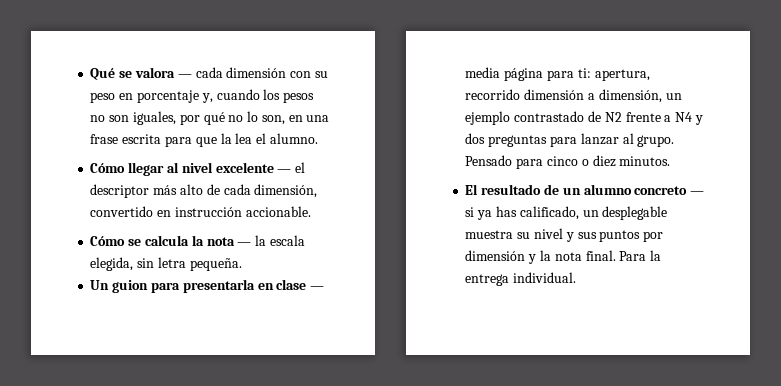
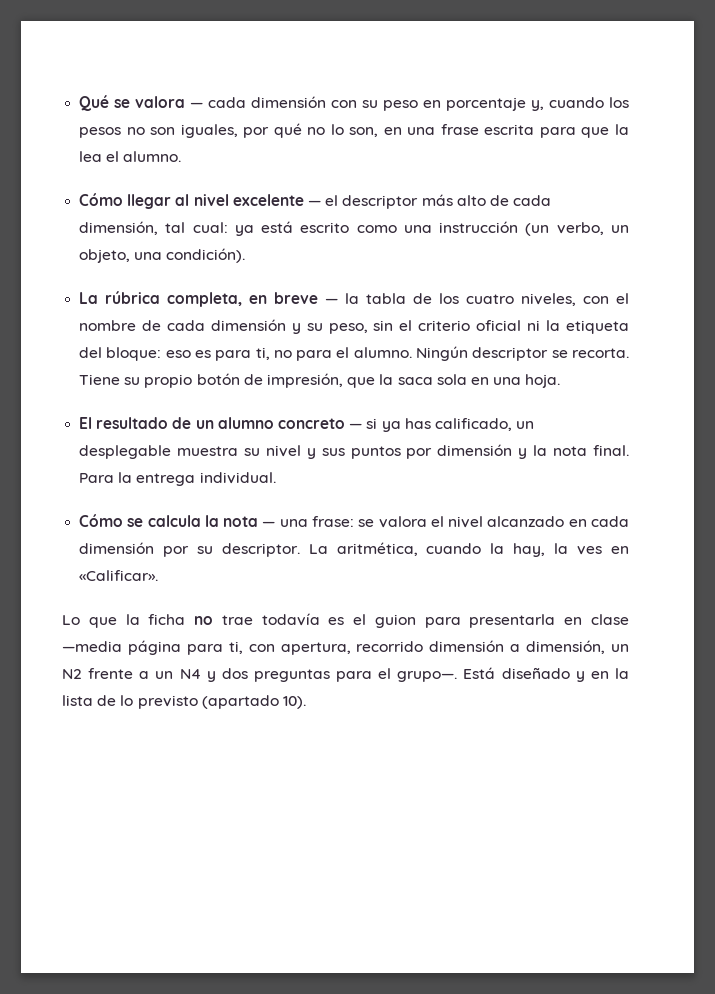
- Cómo llegar al nivel excelente — el descriptor más alto de cada dimensión, convertido en instrucción accionable.
- Cómo se calcula la nota — la escala elegida, sin letra pequeña.
- Un guion para presentarla en clase — media página para ti: apertura, recorrido dimensión a dimensión, un ejemplo contrastado de N2 frente a N4 y dos preguntas para lanzar al grupo. Pensado para cinco o diez minutos.
+ Cómo llegar al nivel excelente — el descriptor más alto de cada dimensión, tal cual: ya está escrito como una instrucción (un verbo, un objeto, una condición).
+ La rúbrica completa, en breve — la tabla de los cuatro niveles, con el nombre de cada dimensión y su peso, sin el criterio oficial ni la etiqueta del bloque: eso es para ti, no para el alumno. Ningún descriptor se recorta. Tiene su propio botón de impresión, que la saca sola en una hoja.
+ Cómo se calcula la nota — una frase: se valora el nivel alcanzado en cada dimensión por su descriptor. La aritmética, cuando la hay, la ves en «Calificar».
+ Lo que la ficha no trae todavía es el guion para presentarla en clase —media página para ti, con apertura, recorrido dimensión a dimensión, un N2 frente a un N4 y dos preguntas para el grupo—. Está diseñado y en la lista de lo previsto (apartado 10).

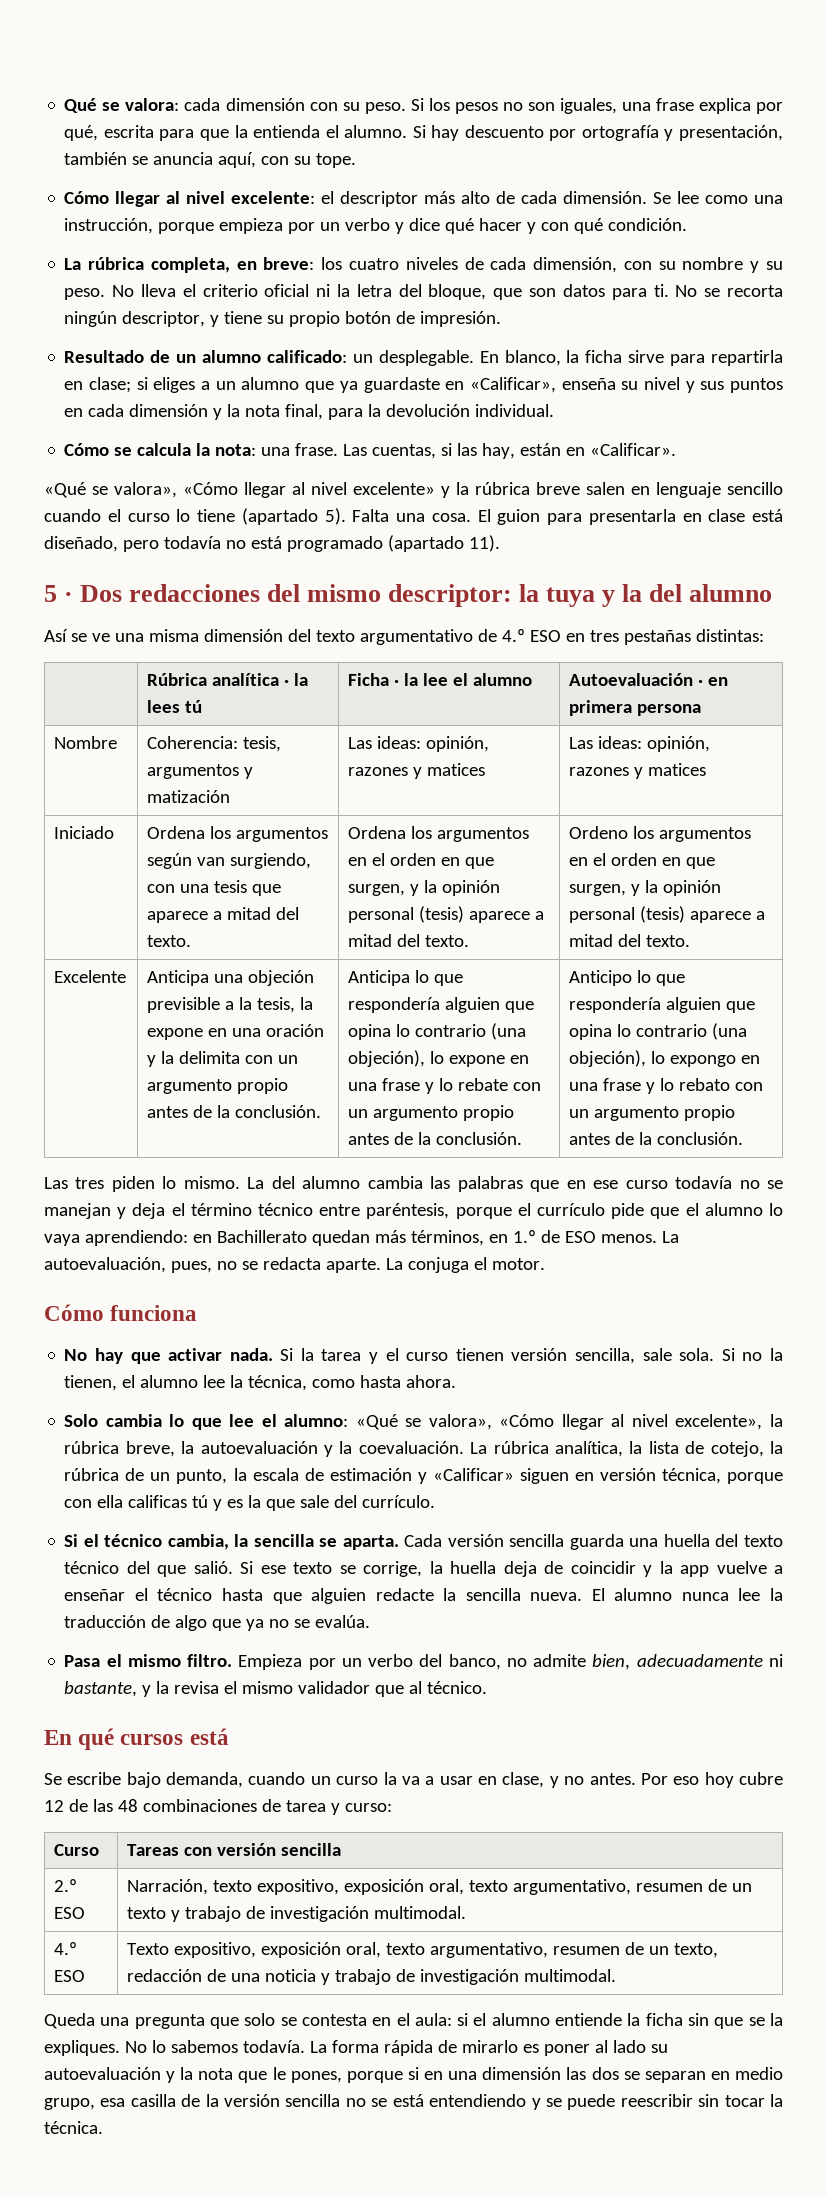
- Qué se valora — cada dimensión con su peso en porcentaje y, cuando los pesos no son iguales, por qué no lo son, en una frase escrita para que la lea el alumno.
+ Qué se valora: cada dimensión con su peso. Si los pesos no son iguales, una frase explica por qué, escrita para que la entienda el alumno. Si hay descuento por ortografía y presentación, también se anuncia aquí, con su tope.
- Cómo llegar al nivel excelente — el descriptor más alto de cada dimensión, tal cual: ya está escrito como una instrucción (un verbo, un objeto, una condición).
- La rúbrica completa, en breve — la tabla de los cuatro niveles, con el nombre de cada dimensión y su peso, sin el criterio oficial ni la etiqueta del bloque: eso es para ti, no para el alumno. Ningún descriptor se recorta. Tiene su propio botón de impresión, que la saca sola en una hoja.
- El resultado de un alumno concreto — si ya has calificado, un desplegable muestra su nivel y sus puntos por dimensión y la nota final. Para la entrega individual.
+ Cómo llegar al nivel excelente: el descriptor más alto de cada dimensión. Se lee como una instrucción, porque empieza por un verbo y dice qué hacer y con qué condición.
+ La rúbrica completa, en breve: los cuatro niveles de cada dimensión, con su nombre y su peso. No lleva el criterio oficial ni la letra del bloque, que son datos para ti. No se recorta ningún descriptor, y tiene su propio botón de impresión.
+ Resultado de un alumno calificado: un desplegable. En blanco, la ficha sirve para repartirla en clase; si eliges a un alumno que ya guardaste en «Calificar», enseña su nivel y sus puntos en cada dimensión y la nota final, para la devolución individual.
- Cómo se calcula la nota — una frase: se valora el nivel alcanzado en cada dimensión por su descriptor. La aritmética, cuando la hay, la ves en «Calificar».
- Lo que la ficha no trae todavía es el guion para presentarla en clase —media página para ti, con apertura, recorrido dimensión a dimensión, un N2 frente a un N4 y dos preguntas para el grupo—. Está diseñado y en la lista de lo previsto (apartado 10).
+ Cómo se calcula la nota: una frase. Las cuentas, si las hay, están en «Calificar».
+ «Qué se valora», «Cómo llegar al nivel excelente» y la rúbrica breve salen en lenguaje sencillo cuando el curso lo tiene (apartado 5). Falta una cosa. El guion para presentarla en clase está diseñado, pero todavía no está programado (apartado 11).
+ 5 · Dos redacciones del mismo descriptor: la tuya y la del alumno
+ Así se ve una misma dimensión del texto argumentativo de 4.º ESO en tres pestañas distintas:
+ | Rúbrica analítica · la lees tú | Ficha · la lee el alumno | Autoevaluación · en primera persona
+ Nombre | Coherencia: tesis, argumentos y matización | Las ideas: opinión, razones y matices | Las ideas: opinión, razones y matices
+ Iniciado | Ordena los argumentos según van surgiendo, con una tesis que aparece a mitad del texto. | Ordena los argumentos en el orden en que surgen, y la opinión personal (tesis) aparece a mitad del texto. | Ordeno los argumentos en el orden en que surgen, y la opinión personal (tesis) aparece a mitad del texto.
+ Excelente | Anticipa una objeción previsible a la tesis, la expone en una oración y la delimita con un argumento propio antes de la conclusión. | Anticipa lo que respondería alguien que opina lo contrario (una objeción), lo expone en una frase y lo rebate con un argumento propio antes de la conclusión. | Anticipo lo que respondería alguien que opina lo contrario (una objeción), lo expongo en una frase y lo rebato con un argumento propio antes de la conclusión.
+ Las tres piden lo mismo. La del alumno cambia las palabras que en ese curso todavía no se manejan y deja el término técnico entre paréntesis, porque el currículo pide que el alumno lo vaya aprendiendo: en Bachillerato quedan más términos, en 1.º de ESO menos. La autoevaluación, pues, no se redacta aparte. La conjuga el motor.
+ Cómo funciona
+ No hay que activar nada. Si la tarea y el curso tienen versión sencilla, sale sola. Si no la tienen, el alumno lee la técnica, como hasta ahora.
+ Solo cambia lo que lee el alumno: «Qué se valora», «Cómo llegar al nivel excelente», la rúbrica breve, la autoevaluación y la coevaluación. La rúbrica analítica, la lista de cotejo, la rúbrica de un punto, la escala de estimación y «Calificar» siguen en versión técnica, porque con ella calificas tú y es la que sale del currículo.
+ Si el técnico cambia, la sencilla se aparta. Cada versión sencilla guarda una huella del texto técnico del que salió. Si ese texto se corrige, la huella deja de coincidir y la app vuelve a enseñar el técnico hasta que alguien redacte la sencilla nueva. El alumno nunca lee la traducción de algo que ya no se evalúa.
+ Pasa el mismo filtro. Empieza por un verbo del banco, no admite bien, adecuadamente ni bastante, y la revisa el mismo validador que al técnico.
+ En qué cursos está
+ Se escribe bajo demanda, cuando un curso la va a usar en clase, y no antes. Por eso hoy cubre 12 de las 48 combinaciones de tarea y curso:
+ Curso | Tareas con versión sencilla
+ 2.º ESO | Narración, texto expositivo, exposición oral, texto argumentativo, resumen de un texto y trabajo de investigación multimodal.
+ 4.º ESO | Texto expositivo, exposición oral, texto argumentativo, resumen de un texto, redacción de una noticia y trabajo de investigación multimodal.
+ Queda una pregunta que solo se contesta en el aula: si el alumno entiende la ficha sin que se la expliques. No lo sabemos todavía. La forma rápida de mirarlo es poner al lado su autoevaluación y la nota que le pones, porque si en una dimensión las dos se separan en medio grupo, esa casilla de la versión sencilla no se está entendiendo y se puede reescribir sin tocar la técnica.

